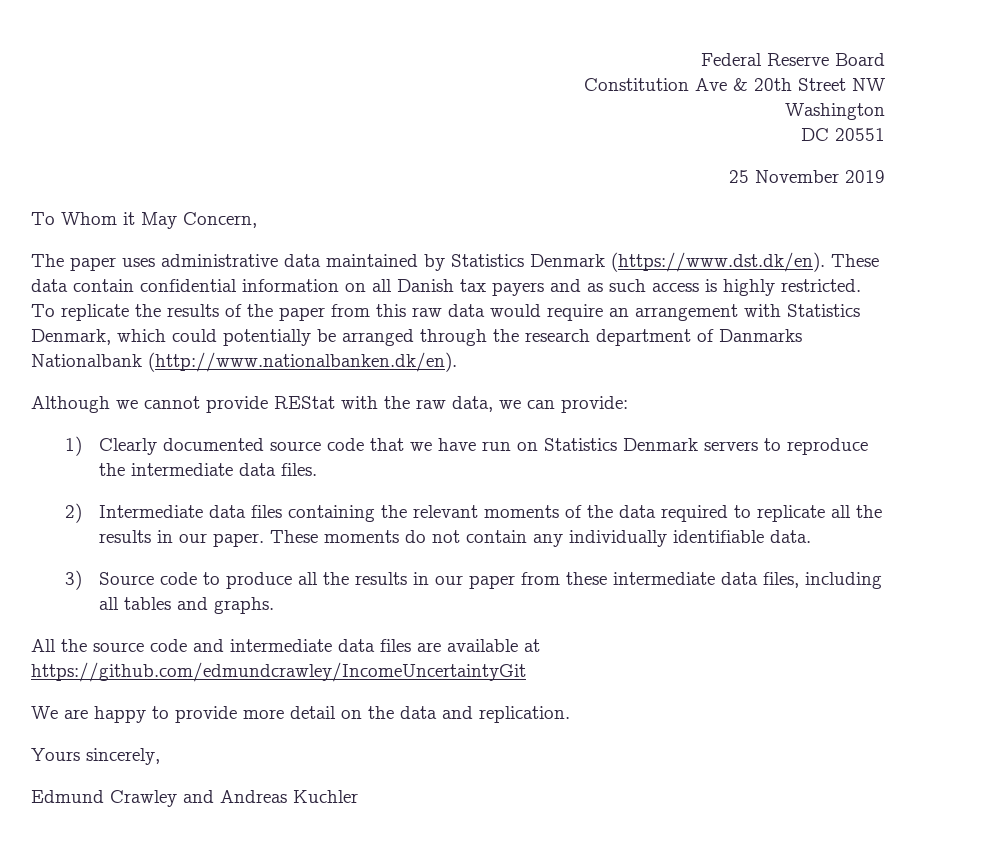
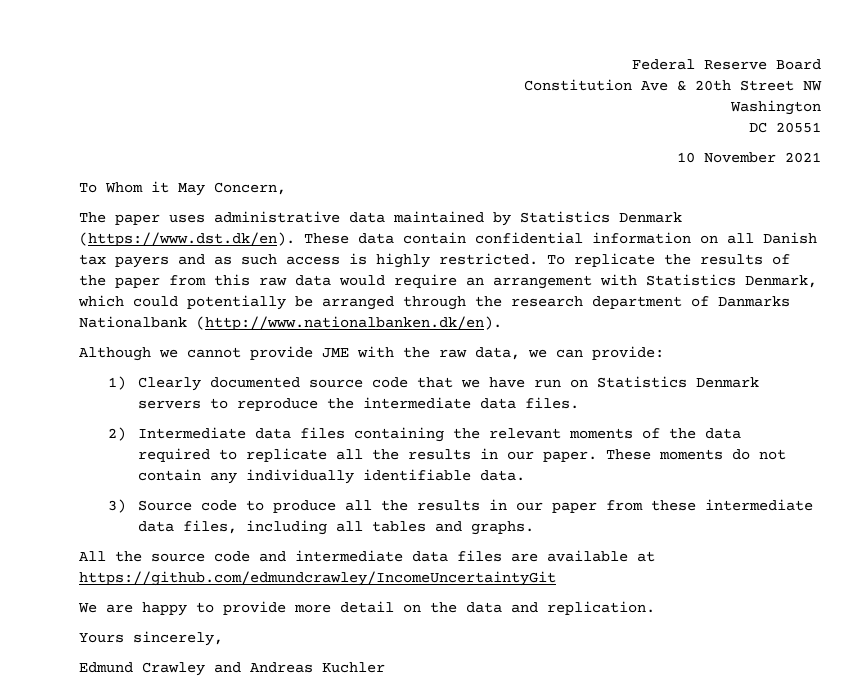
- 25 November 2019
+ 10 November 2021
- Although we cannot provide REStat with the raw data, we can provide:
+ Although we cannot provide JME with the raw data, we can provide:

